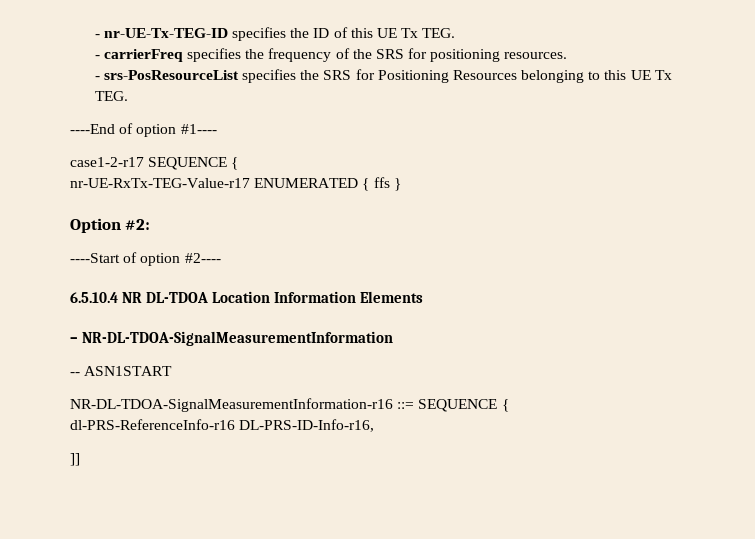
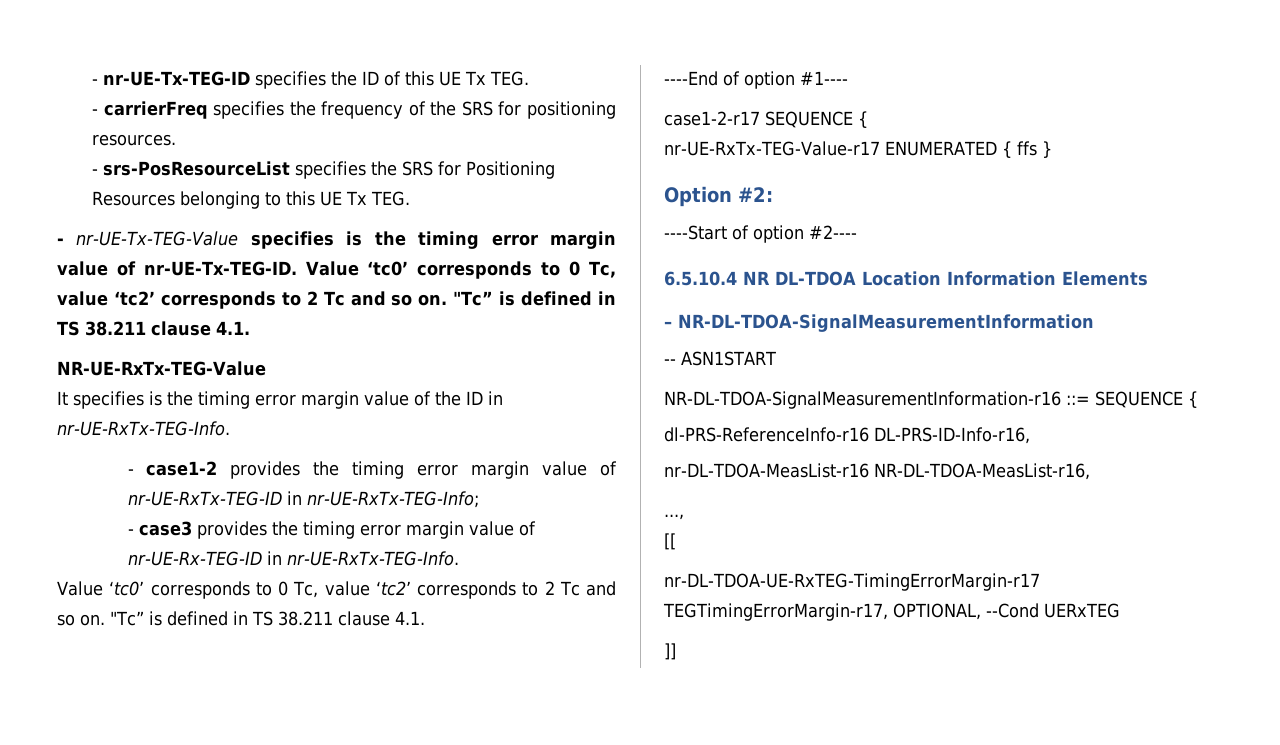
+ - nr-UE-Tx-TEG-Value specifies is the timing error margin value of nr-UE-Tx-TEG-ID. Value ‘tc0’ corresponds to 0 Tc, value ‘tc2’ corresponds to 2 Tc and so on. "Tc” is defined in TS 38.211 clause 4.1.
+ NR-UE-RxTx-TEG-Value
+ It specifies is the timing error margin value of the ID in nr-UE-RxTx-TEG-Info.
+ - case1-2 provides the timing error margin value of nr-UE-RxTx-TEG-ID in nr-UE-RxTx-TEG-Info;
+ - case3 provides the timing error margin value of nr-UE-Rx-TEG-ID in nr-UE-RxTx-TEG-Info.
+ Value ‘tc0’ corresponds to 0 Tc, value ‘tc2’ corresponds to 2 Tc and so on. "Tc” is defined in TS 38.211 clause 4.1.
+ nr-DL-TDOA-MeasList-r16 NR-DL-TDOA-MeasList-r16,
+ ...,
+ [[
+ nr-DL-TDOA-UE-RxTEG-TimingErrorMargin-r17 TEGTimingErrorMargin-r17, OPTIONAL, --Cond UERxTEG

